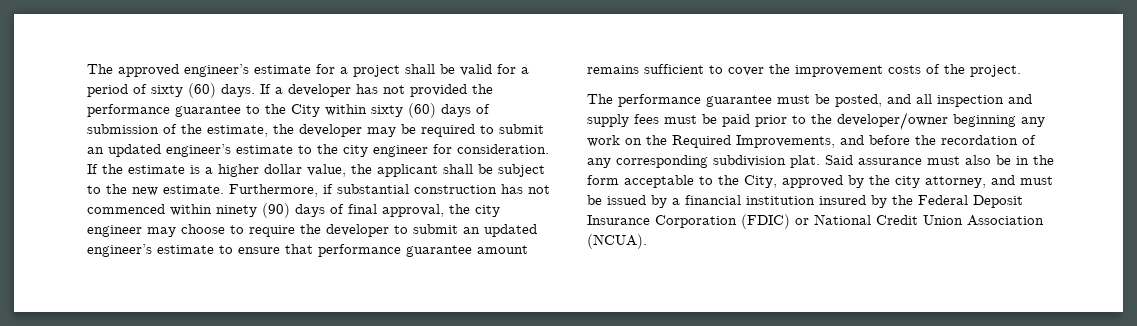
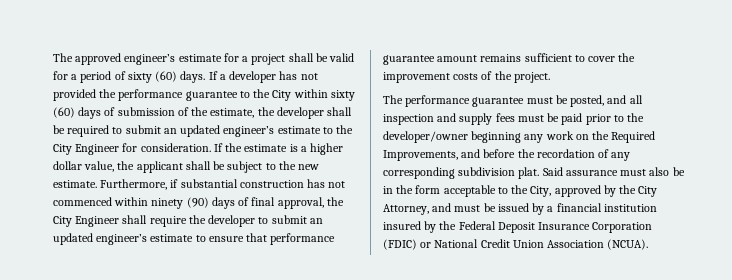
- If a developer has not provided the performance guarantee to the City within sixty (60) days of submission of the estimate, the developer may be required to submit an updated engineer’s estimate to the city engineer for consideration.
+ If a developer has not provided the performance guarantee to the City within sixty (60) days of submission of the estimate, the developer shall be required to submit an updated engineer’s estimate to the City Engineer for consideration.
- Furthermore, if substantial construction has not commenced within ninety (90) days of final approval, the city engineer may choose to require the developer to submit an updated engineer’s estimate to ensure that performance guarantee amount remains sufficient to cover the improvement costs of the project.
+ Furthermore, if substantial construction has not commenced within ninety (90) days of final approval, the City Engineer shall require the developer to submit an updated engineer’s estimate to ensure that performance guarantee amount remains sufficient to cover the improvement costs of the project.
- Said assurance must also be in the form acceptable to the City, approved by the city attorney, and must be issued by a financial institution insured by the Federal Deposit Insurance Corporation (FDIC) or National Credit Union Association (NCUA).
+ Said assurance must also be in the form acceptable to the City, approved by the City Attorney, and must be issued by a financial institution insured by the Federal Deposit Insurance Corporation (FDIC) or National Credit Union Association (NCUA).

